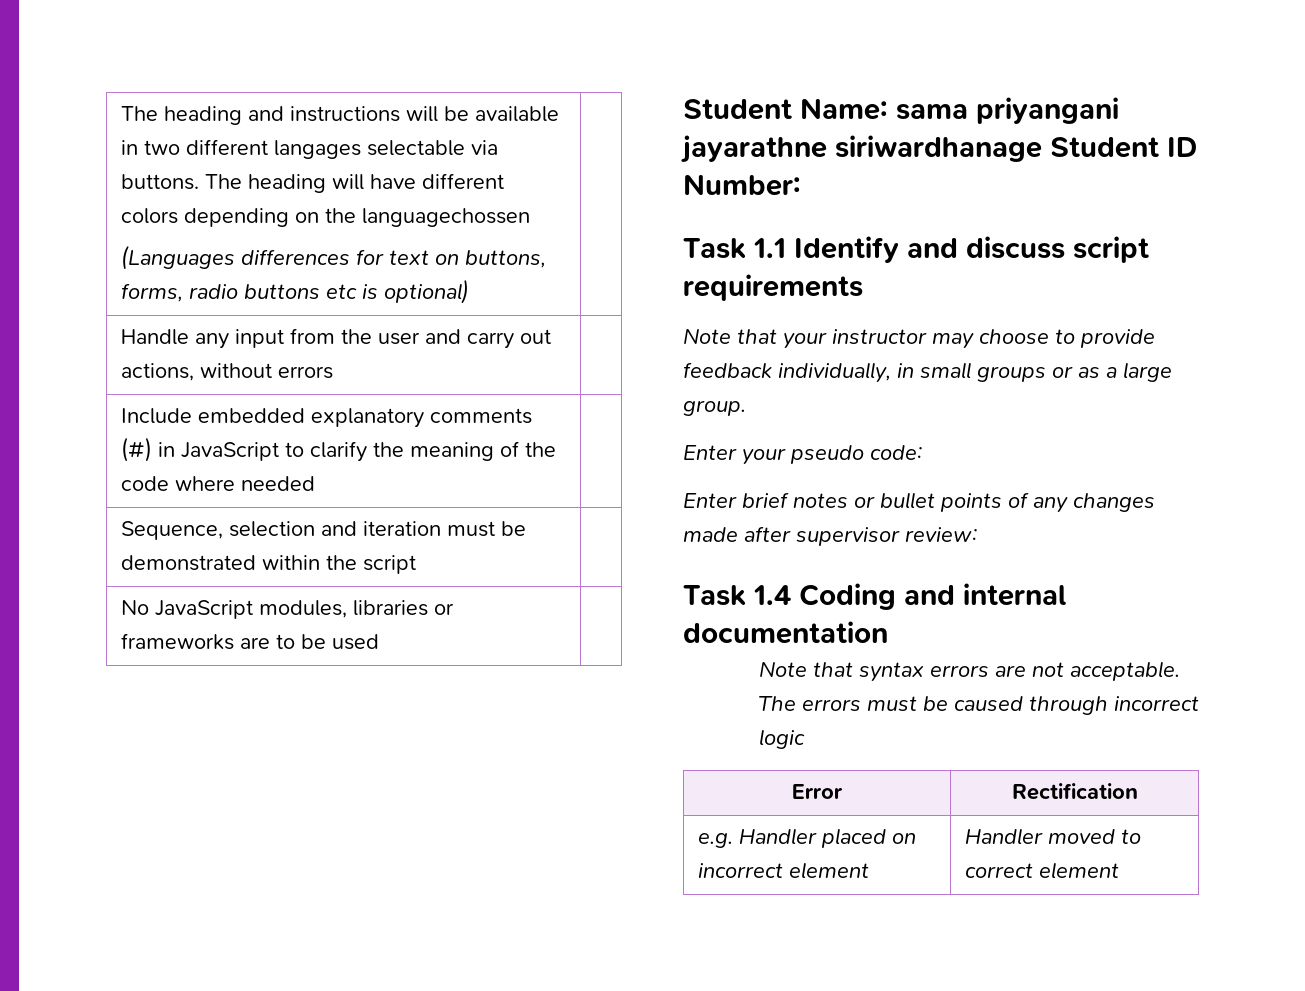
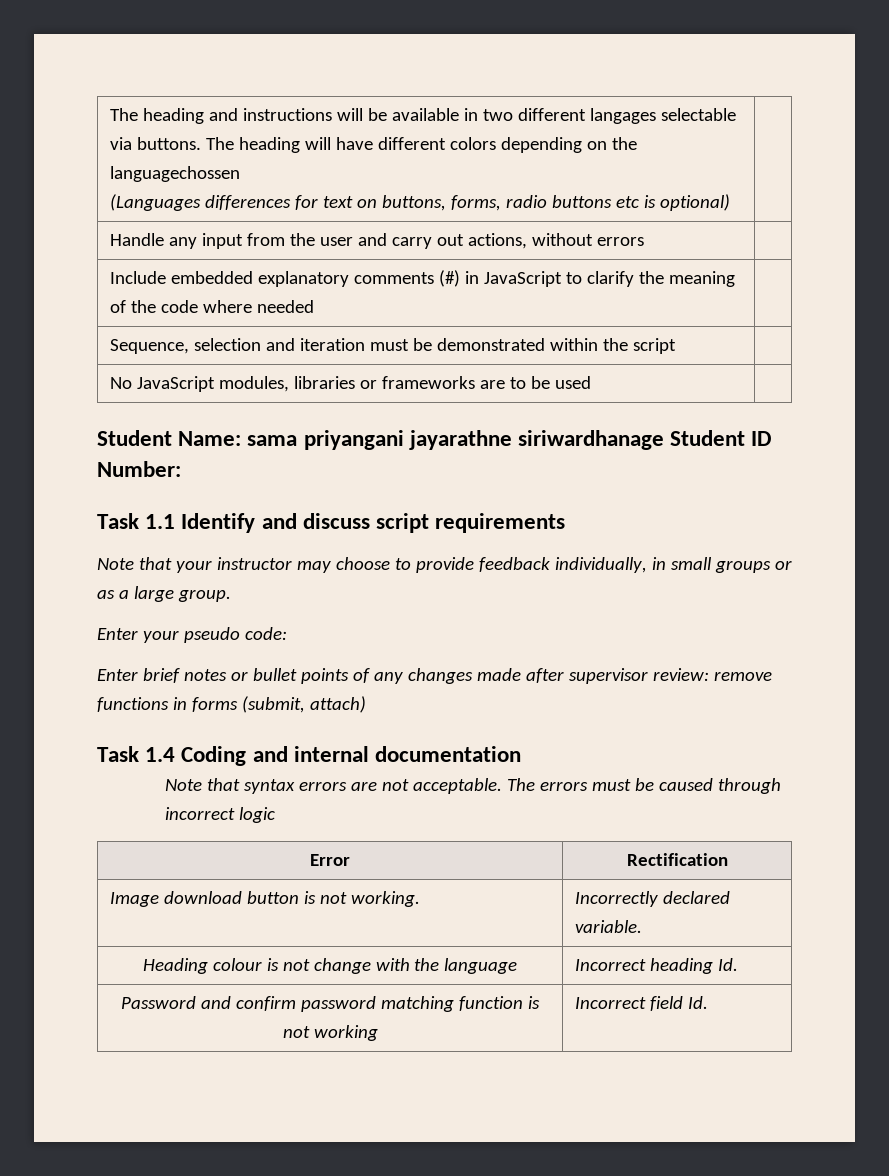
- Enter brief notes or bullet points of any changes made after supervisor review:
+ Enter brief notes or bullet points of any changes made after supervisor review: remove functions in forms (submit, attach)
- e.g. Handler placed on incorrect element | Handler moved to correct element
+ Image download button is not working. | Incorrectly declared variable.
+ Heading colour is not change with the language | Incorrect heading Id.
+ Password and confirm password matching function is not working | Incorrect field Id.

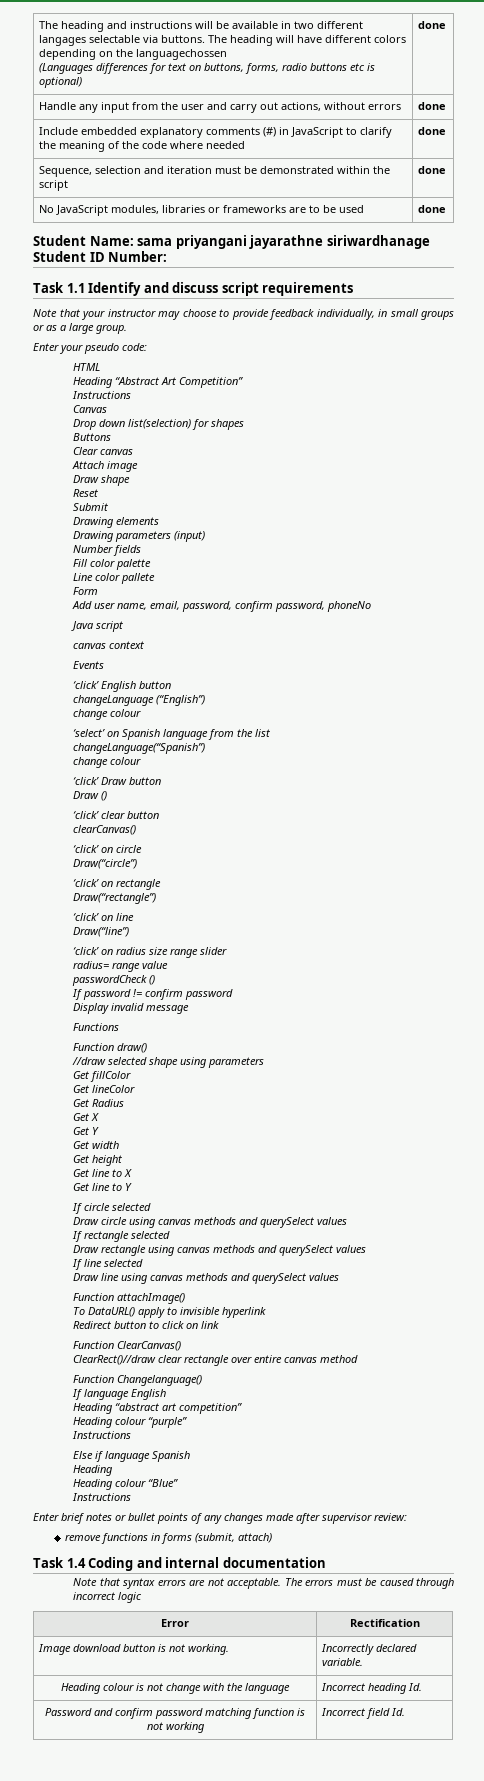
  The heading and instructions will be available in two different langages selectable via buttons. The heading will have different colors depending on the languagechossen
- (Languages differences for text on buttons, forms, radio buttons etc is optional) |
+ (Languages differences for text on buttons, forms, radio buttons etc is optional) | done
- Handle any input from the user and carry out actions, without errors |
+ Handle any input from the user and carry out actions, without errors | done
- Include embedded explanatory comments (#) in JavaScript to clarify the meaning of the code where needed |
+ Include embedded explanatory comments (#) in JavaScript to clarify the meaning of the code where needed | done
- Sequence, selection and iteration must be demonstrated within the script |
+ Sequence, selection and iteration must be demonstrated within the script | done
- No JavaScript modules, libraries or frameworks are to be used |
+ No JavaScript modules, libraries or frameworks are to be used | done
+ HTML
+ Heading “Abstract Art Competition”
+ Instructions
+ Canvas
+ Drop down list(selection) for shapes
+ Buttons
+ Clear canvas
+ Attach image
+ Draw shape
+ Reset
+ Submit
+ Drawing elements
+ Drawing parameters (input)
+ Number fields
+ Fill color palette
+ Line color pallete
+ Form
+ Add user name, email, password, confirm password, phoneNo
+ Java script
+ canvas context
+ Events
+ ‘click’ English button
+ changeLanguage (“English”)
+ change colour
+ ‘select’ on Spanish language from the list
+ changeLanguage(“Spanish”)
+ change colour
+ ‘click’ Draw button
+ Draw ()
+ ‘click’ clear button
+ clearCanvas()
+ ‘click’ on circle
+ Draw(“circle”)
+ ‘click’ on rectangle
+ Draw(“rectangle”)
+ ‘click’ on line
+ Draw(“line”)
+ ‘click’ on radius size range slider
+ radius= range value
+ passwordCheck ()
+ If password != confirm password
+ Display invalid message
+ Functions
+ Function draw()
+ //draw selected shape using parameters
+ Get fillColor
+ Get lineColor
+ Get Radius
+ Get X
+ Get Y
+ Get width
+ Get height
+ Get line to X
+ Get line to Y
+ If circle selected
+ Draw circle using canvas methods and querySelect values
+ If rectangle selected
+ Draw rectangle using canvas methods and querySelect values
+ If line selected
+ Draw line using canvas methods and querySelect values
+ Function attachImage()
+ To DataURL() apply to invisible hyperlink
+ Redirect button to click on link
+ Function ClearCanvas()
+ ClearRect()//draw clear rectangle over entire canvas method
+ Function Changelanguage()
+ If language English
+ Heading “abstract art competition”
+ Heading colour “purple”
+ Instructions
+ Else if language Spanish
+ Heading
+ Heading colour “Blue”
+ Instructions
- Enter brief notes or bullet points of any changes made after supervisor review: remove functions in forms (submit, attach)
+ Enter brief notes or bullet points of any changes made after supervisor review:
+ remove functions in forms (submit, attach)

